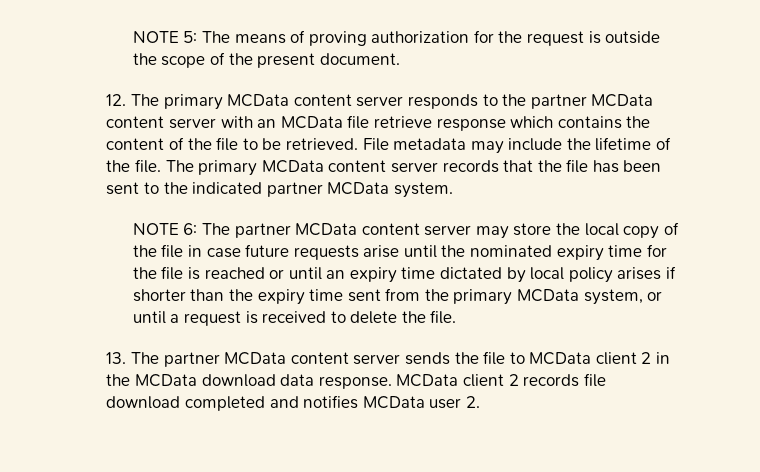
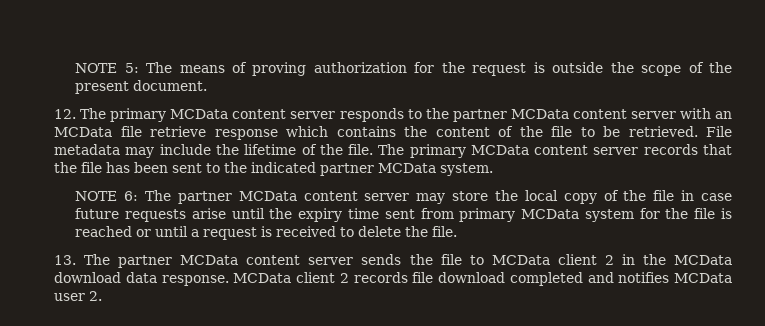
- NOTE 6: The partner MCData content server may store the local copy of the file in case future requests arise until the nominated expiry time for the file is reached or until an expiry time dictated by local policy arises if shorter than the expiry time sent from the primary MCData system, or until a request is received to delete the file.
+ NOTE 6: The partner MCData content server may store the local copy of the file in case future requests arise until the expiry time sent from primary MCData system for the file is reached or until a request is received to delete the file.

